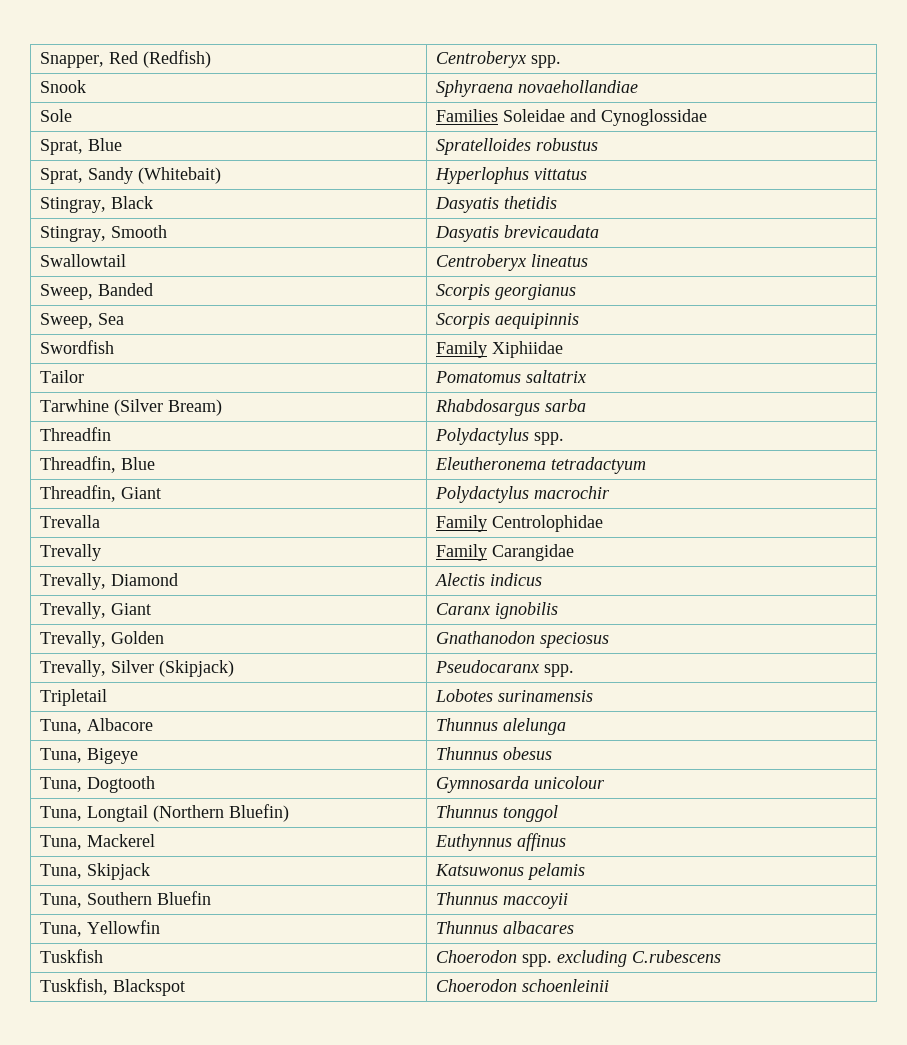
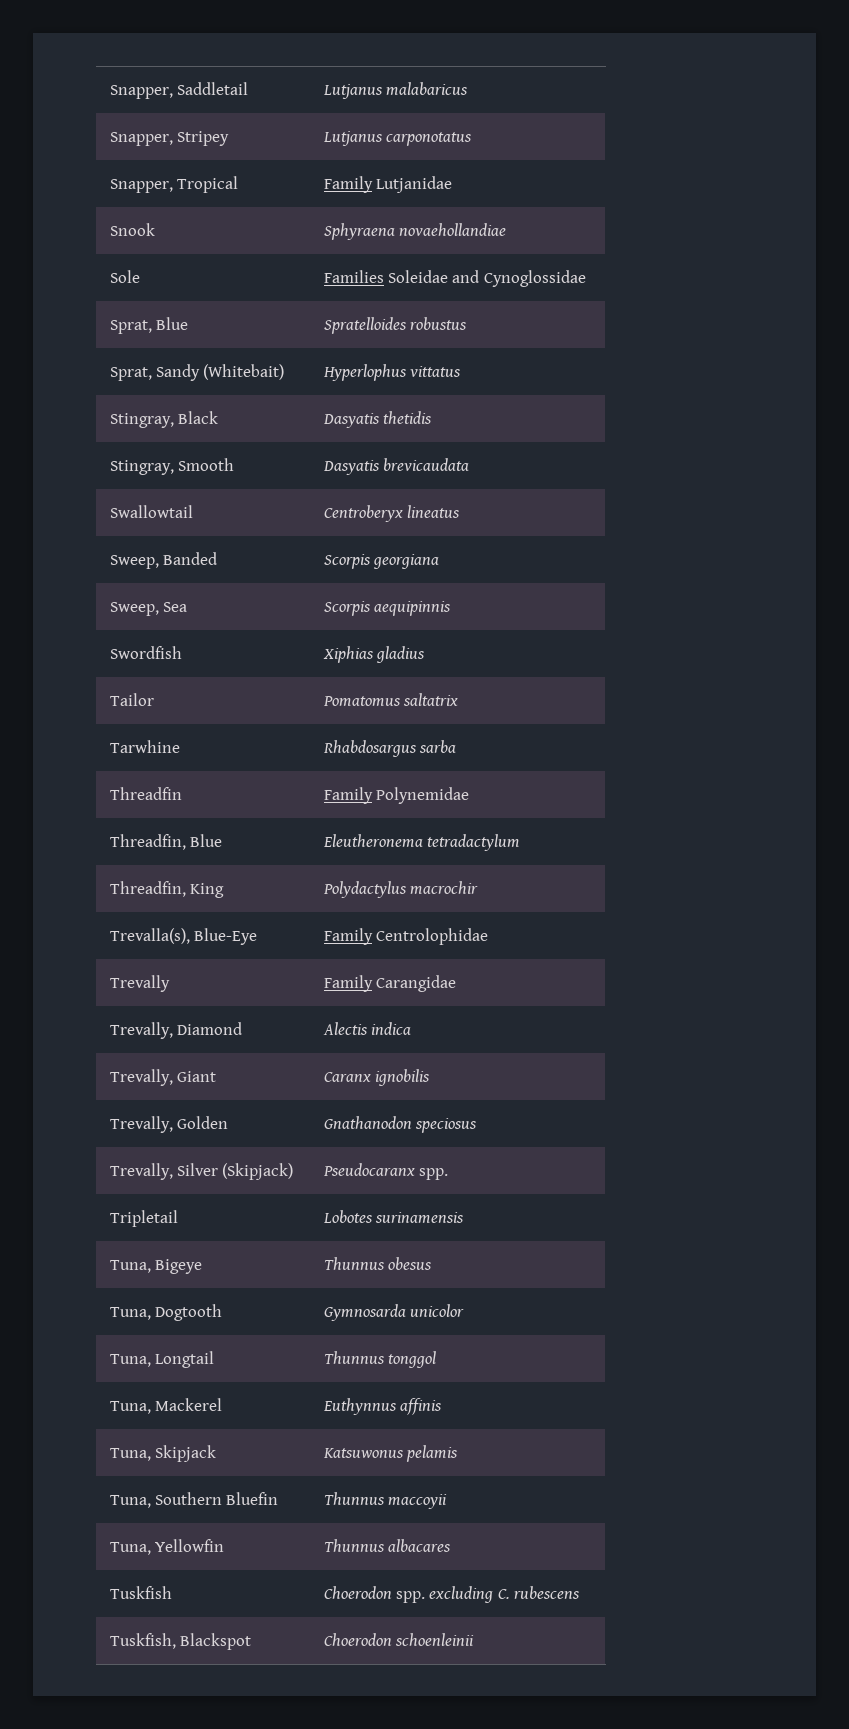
- Snapper, Red (Redfish) | Centroberyx spp.
+ Snapper, Saddletail | Lutjanus malabaricus
+ Snapper, Stripey | Lutjanus carponotatus
+ Snapper, Tropical | Family Lutjanidae
- Sweep, Banded | Scorpis georgianus
+ Sweep, Banded | Scorpis georgiana
- Swordfish | Family Xiphiidae
+ Swordfish | Xiphias gladius
- Tarwhine (Silver Bream) | Rhabdosargus sarba
+ Tarwhine | Rhabdosargus sarba
- Threadfin | Polydactylus spp.
+ Threadfin | Family Polynemidae
- Threadfin, Blue | Eleutheronema tetradactyum
- Threadfin, Giant | Polydactylus macrochir
+ Threadfin, Blue | Eleutheronema tetradactylum
+ Threadfin, King | Polydactylus macrochir
- Trevalla | Family Centrolophidae
+ Trevalla(s), Blue-Eye | Family Centrolophidae
- Trevally, Diamond | Alectis indicus
+ Trevally, Diamond | Alectis indica
- Tuna, Albacore | Thunnus alelunga
- Tuna, Dogtooth | Gymnosarda unicolour
+ Tuna, Dogtooth | Gymnosarda unicolor
- Tuna, Longtail (Northern Bluefin) | Thunnus tonggol
+ Tuna, Longtail | Thunnus tonggol
- Tuna, Mackerel | Euthynnus affinus
+ Tuna, Mackerel | Euthynnus affinis
- Tuskfish | Choerodon spp. excluding C.rubescens
+ Tuskfish | Choerodon spp. excluding C. rubescens

